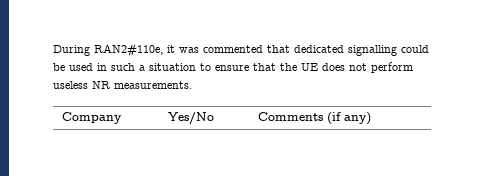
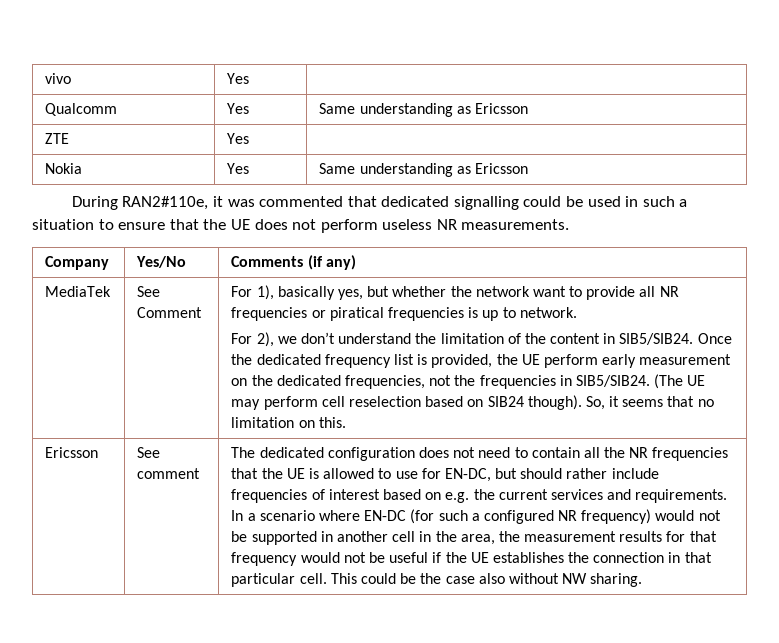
+ vivo | Yes |
+ Qualcomm | Yes | Same understanding as Ericsson
+ ZTE | Yes |
+ Nokia | Yes | Same understanding as Ericsson
+ MediaTek | See Comment | For 1), basically yes, but whether the network want to provide all NR frequencies or piratical frequencies is up to network.
+ For 2), we don’t understand the limitation of the content in SIB5/SIB24. Once the dedicated frequency list is provided, the UE perform early measurement on the dedicated frequencies, not the frequencies in SIB5/SIB24. (The UE may perform cell reselection based on SIB24 though). So, it seems that no limitation on this.
+ Ericsson | See comment | The dedicated configuration does not need to contain all the NR frequencies that the UE is allowed to use for EN-DC, but should rather include frequencies of interest based on e.g. the current services and requirements. In a scenario where EN-DC (for such a configured NR frequency) would not be supported in another cell in the area, the measurement results for that frequency would not be useful if the UE establishes the connection in that particular cell. This could be the case also without NW sharing.

